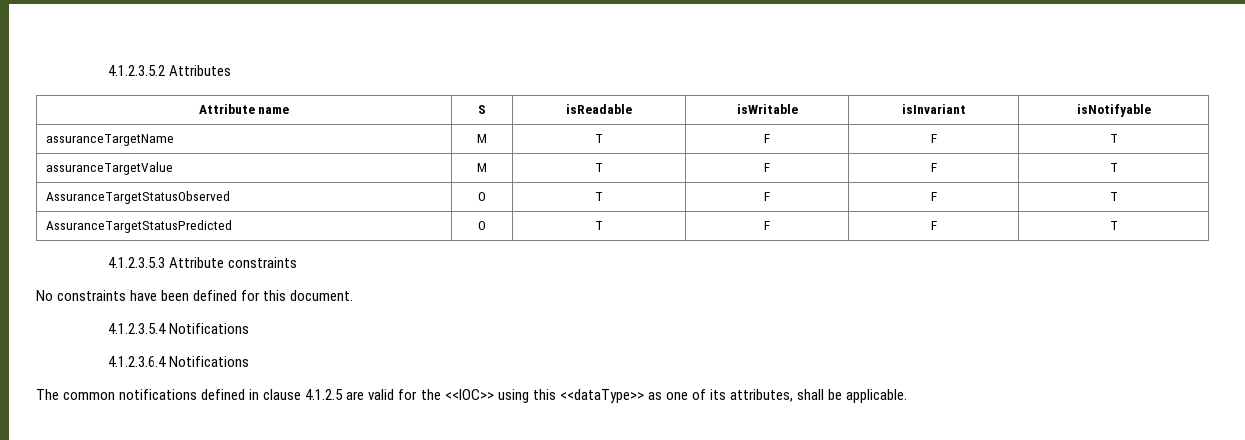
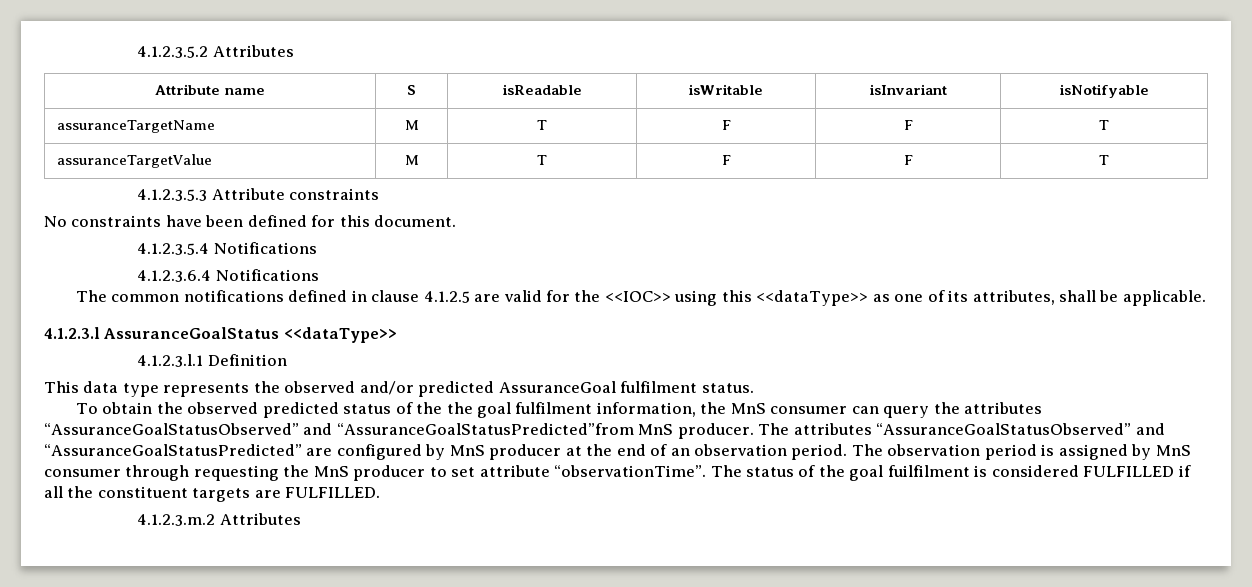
- AssuranceTargetStatusObserved | O | T | F | F | T
- AssuranceTargetStatusPredicted | O | T | F | F | T
+ 4.1.2.3.l AssuranceGoalStatus <<dataType>>
+ 4.1.2.3.l.1 Definition
+ This data type represents the observed and/or predicted AssuranceGoal fulfilment status.
+ To obtain the observed predicted status of the the goal fulfilment information, the MnS consumer can query the attributes “AssuranceGoalStatusObserved” and “AssuranceGoalStatusPredicted”from MnS producer. The attributes “AssuranceGoalStatusObserved” and “AssuranceGoalStatusPredicted” are configured by MnS producer at the end of an observation period. The observation period is assigned by MnS consumer through requesting the MnS producer to set attribute “observationTime”. The status of the goal fuilfilment is considered FULFILLED if all the constituent targets are FULFILLED.
+ 4.1.2.3.m.2 Attributes

